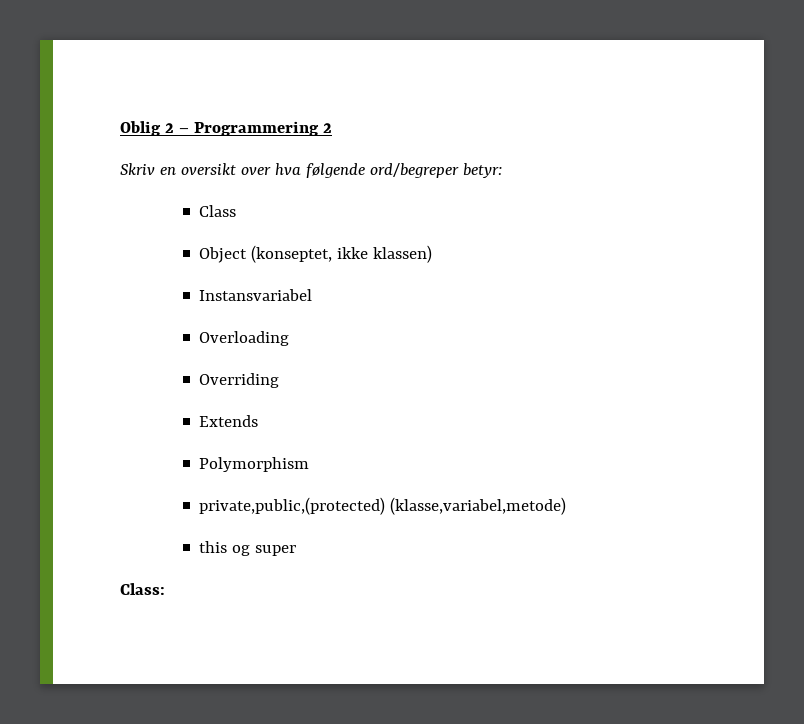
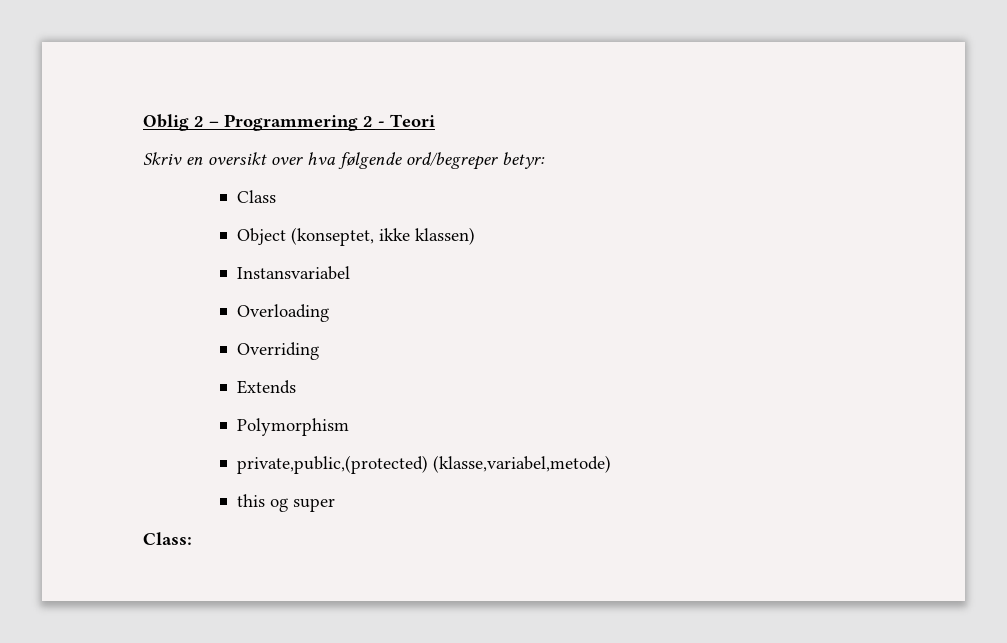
- Oblig 2 – Programmering 2
+ Oblig 2 – Programmering 2 - Teori

